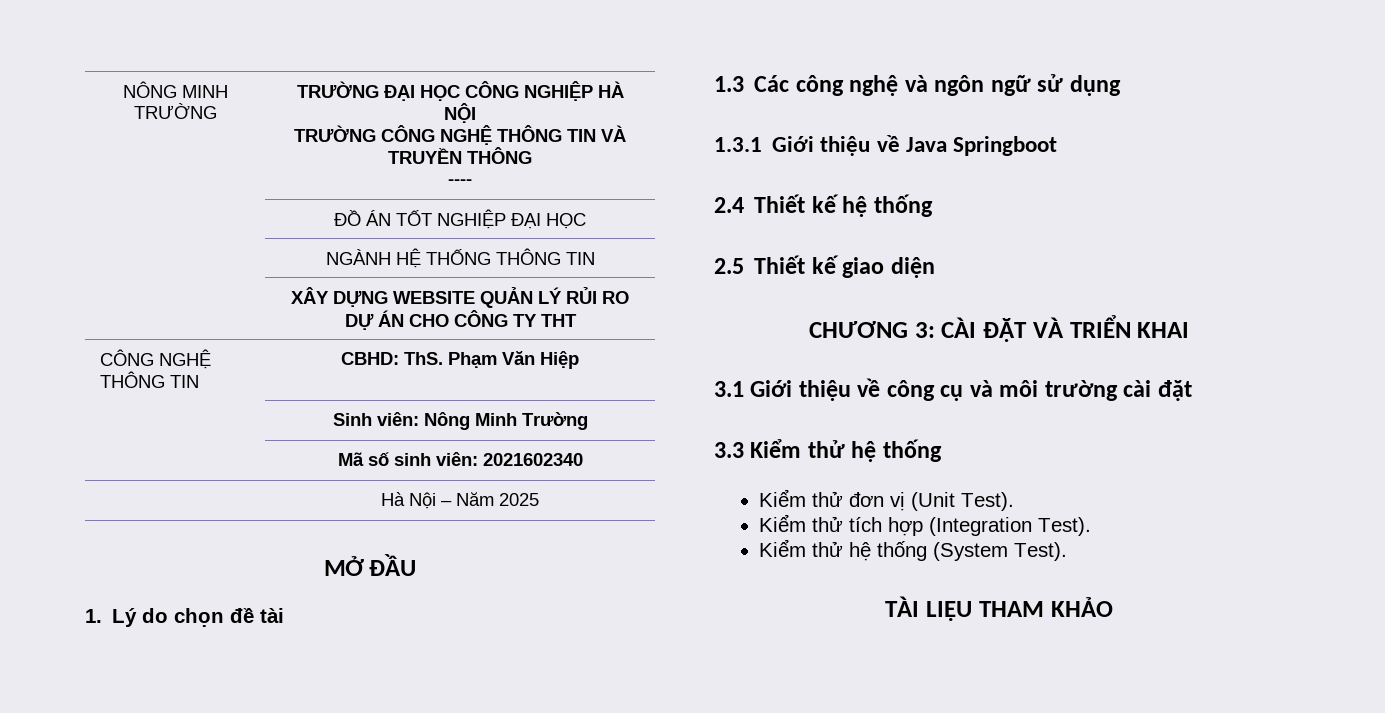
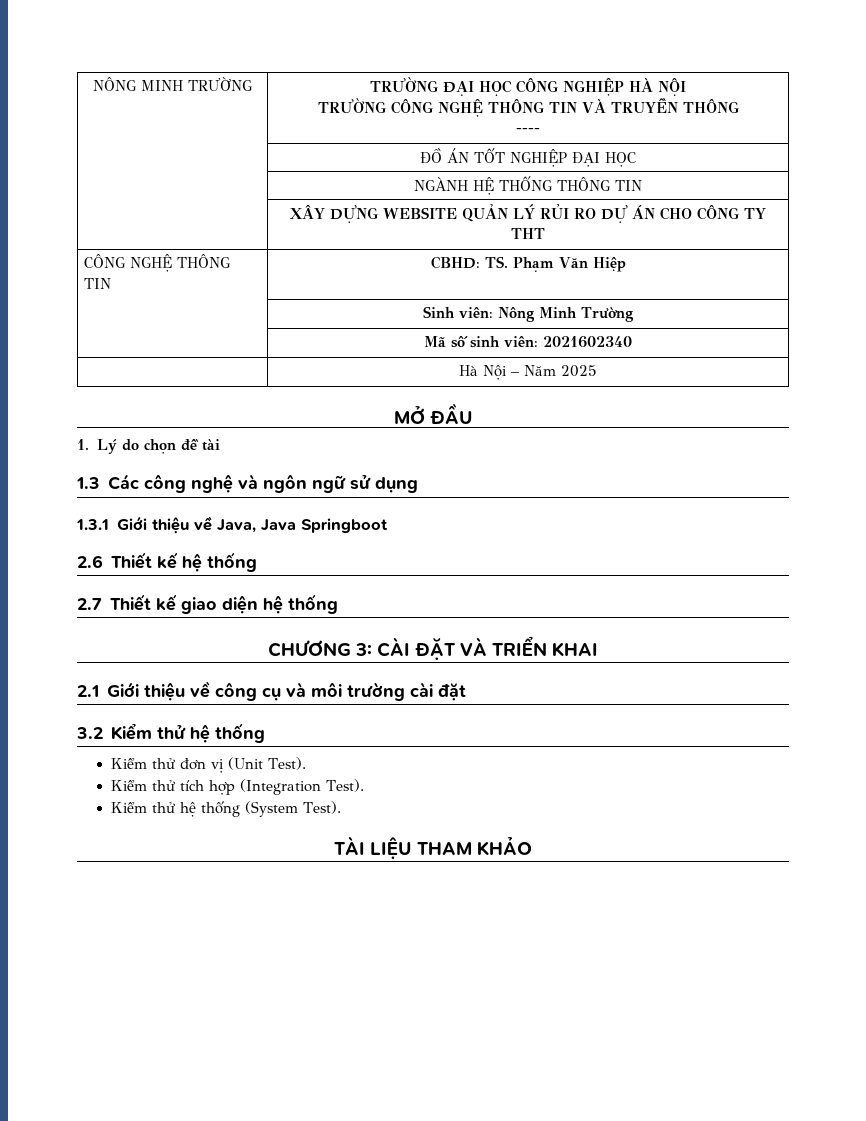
- CÔNG NGHỆ THÔNG TIN | CBHD: ThS. Phạm Văn Hiệp
+ CÔNG NGHỆ THÔNG TIN | CBHD: TS. Phạm Văn Hiệp
- 1.3.1 Giới thiệu về Java Springboot
+ 1.3.1 Giới thiệu về Java, Java Springboot
- 2.4 Thiết kế hệ thống
+ 2.6 Thiết kế hệ thống
- 2.5 Thiết kế giao diện
+ 2.7 Thiết kế giao diện hệ thống
- 3.1 Giới thiệu về công cụ và môi trường cài đặt
+ 2.1 Giới thiệu về công cụ và môi trường cài đặt
- 3.3 Kiểm thử hệ thống
+ 3.2 Kiểm thử hệ thống

